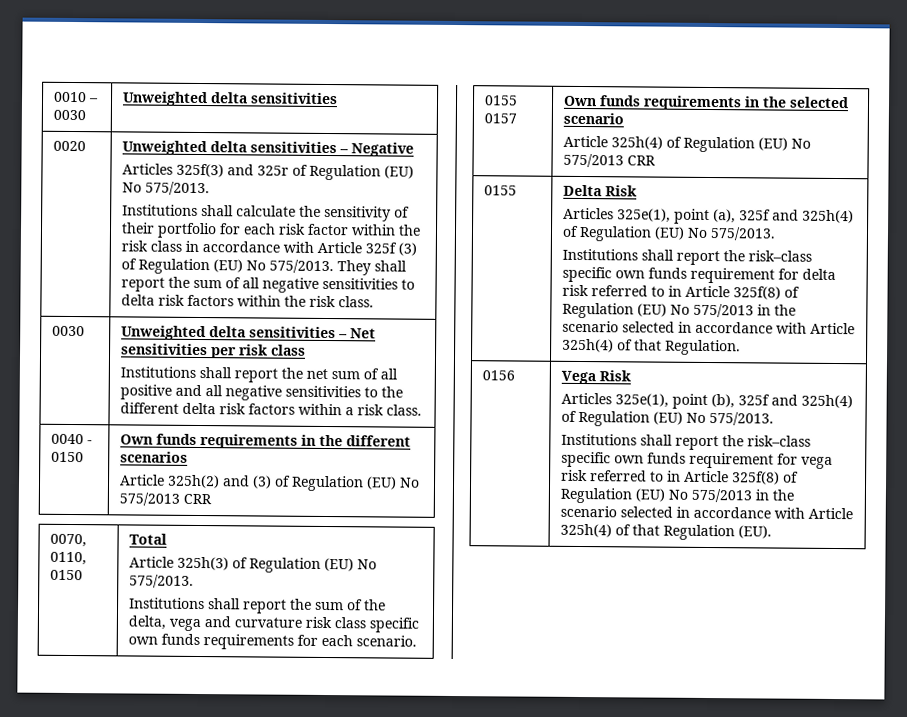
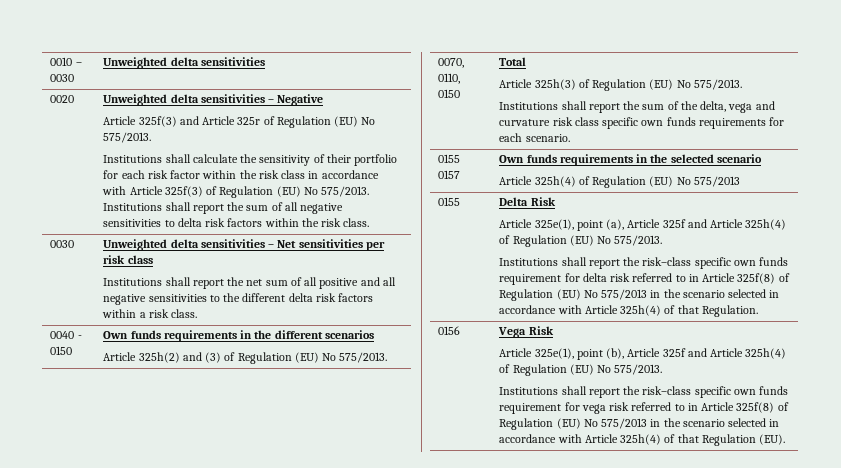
- Articles 325f(3) and 325r of Regulation (EU) No 575/2013.
+ Article 325f(3) and Article 325r of Regulation (EU) No 575/2013.
- Institutions shall calculate the sensitivity of their portfolio for each risk factor within the risk class in accordance with Article 325f (3) of Regulation (EU) No 575/2013. They shall report the sum of all negative sensitivities to delta risk factors within the risk class.
+ Institutions shall calculate the sensitivity of their portfolio for each risk factor within the risk class in accordance with Article 325f(3) of Regulation (EU) No 575/2013. Institutions shall report the sum of all negative sensitivities to delta risk factors within the risk class.
  0040 - 0150 | Own funds requirements in the different scenarios
- Article 325h(2) and (3) of Regulation (EU) No 575/2013 CRR
+ Article 325h(2) and (3) of Regulation (EU) No 575/2013.
  0155 0157 | Own funds requirements in the selected scenario
- Article 325h(4) of Regulation (EU) No 575/2013 CRR
+ Article 325h(4) of Regulation (EU) No 575/2013
- Articles 325e(1), point (a), 325f and 325h(4) of Regulation (EU) No 575/2013.
+ Article 325e(1), point (a), Article 325f and Article 325h(4) of Regulation (EU) No 575/2013.
- Articles 325e(1), point (b), 325f and 325h(4) of Regulation (EU) No 575/2013.
+ Article 325e(1), point (b), Article 325f and Article 325h(4) of Regulation (EU) No 575/2013.

